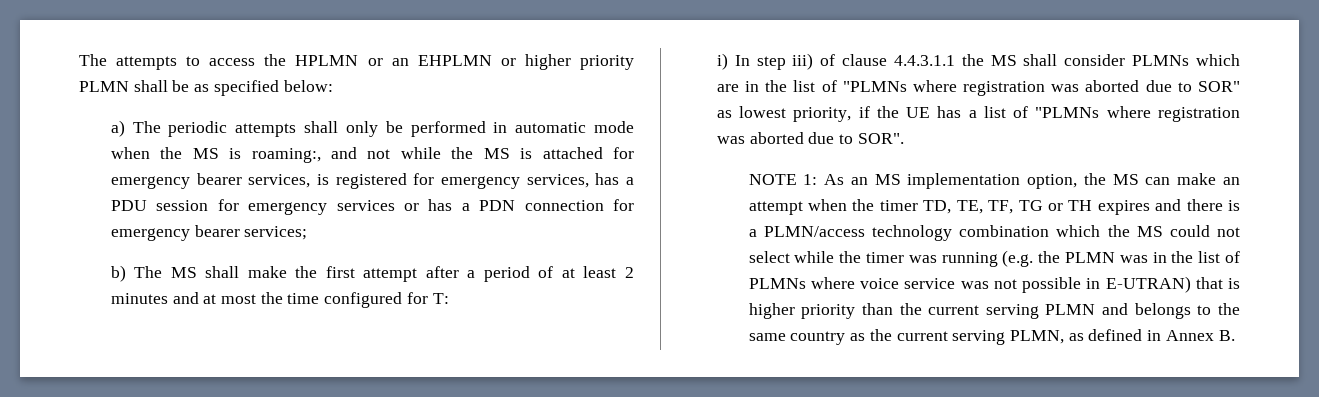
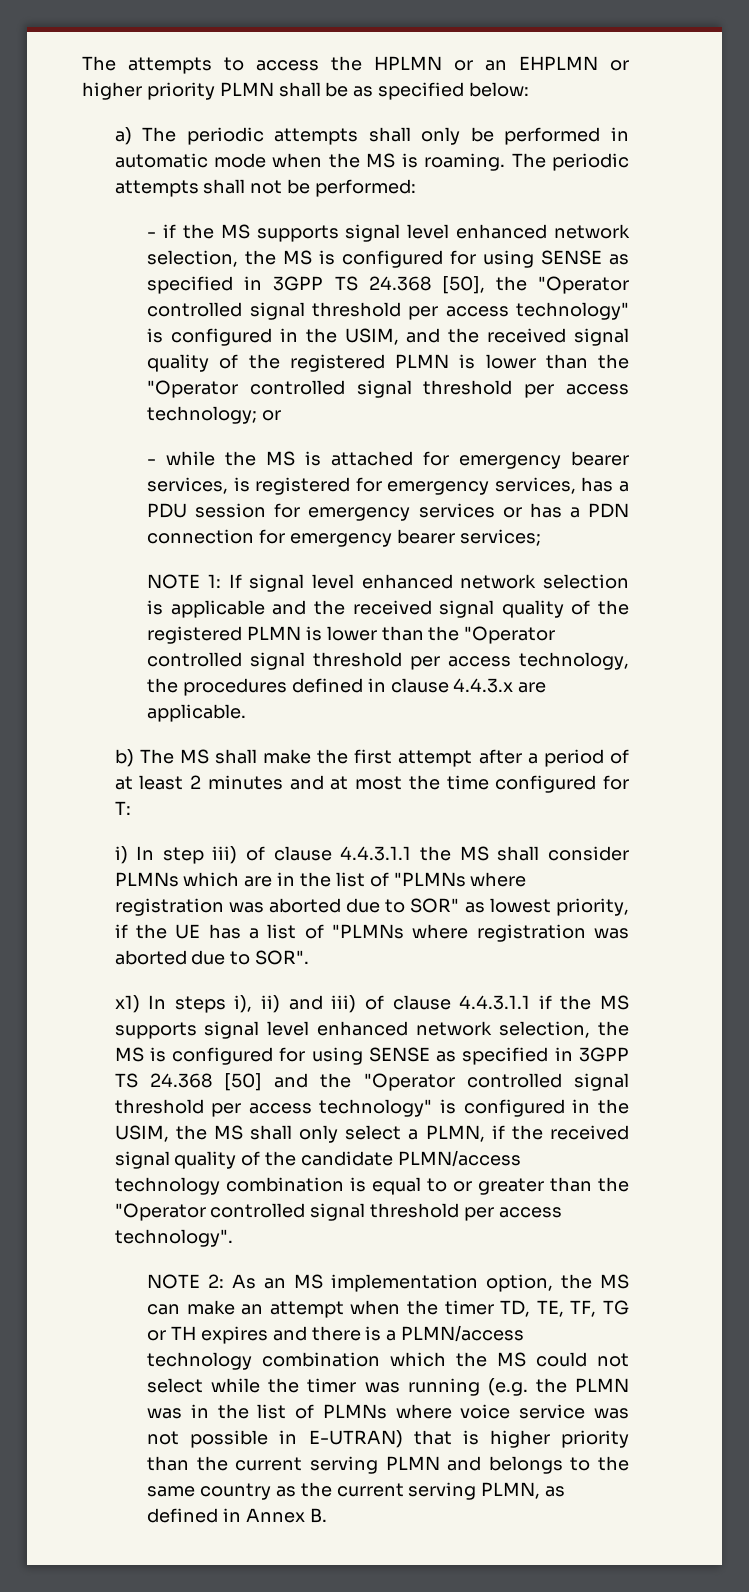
- a) The periodic attempts shall only be performed in automatic mode when the MS is roaming:, and not while the MS is attached for emergency bearer services, is registered for emergency services, has a PDU session for emergency services or has a PDN connection for emergency bearer services;
+ a) The periodic attempts shall only be performed in automatic mode when the MS is roaming. The periodic attempts shall not be performed:
+ - if the MS supports signal level enhanced network selection, the MS is configured for using SENSE as specified in 3GPP TS 24.368 [50], the "Operator controlled signal threshold per access technology" is configured in the USIM, and the received signal quality of the registered PLMN is lower than the "Operator controlled signal threshold per access technology; or
+ - while the MS is attached for emergency bearer services, is registered for emergency services, has a PDU session for emergency services or has a PDN connection for emergency bearer services;
+ NOTE 1: If signal level enhanced network selection is applicable and the received signal quality of the registered PLMN is lower than the "Operator controlled signal threshold per access technology, the procedures defined in clause 4.4.3.x are applicable.
- NOTE 1:
+ x1) In steps i), ii) and iii) of clause 4.4.3.1.1 if the MS supports signal level enhanced network selection, the MS is configured for using SENSE as specified in 3GPP TS 24.368 [50] and the "Operator controlled signal threshold per access technology" is configured in the USIM, the MS shall only select a PLMN, if the received signal quality of the candidate PLMN/access technology combination is equal to or greater than the "Operator controlled signal threshold per access technology".
+ NOTE 2:

